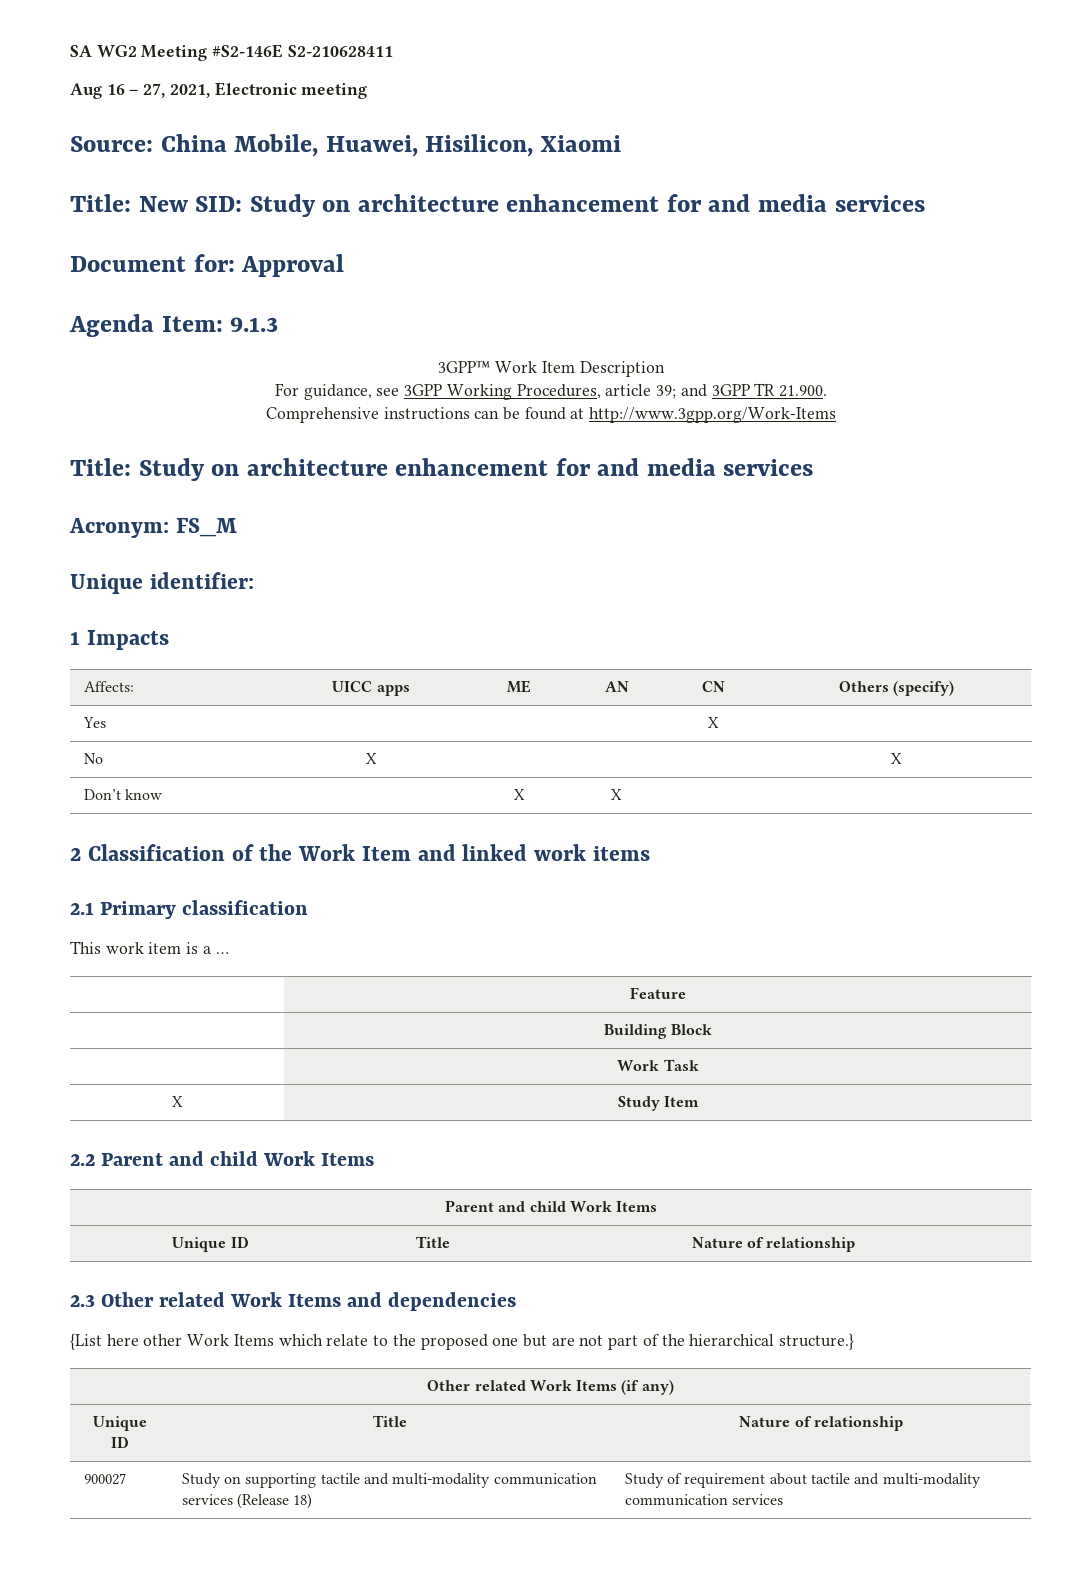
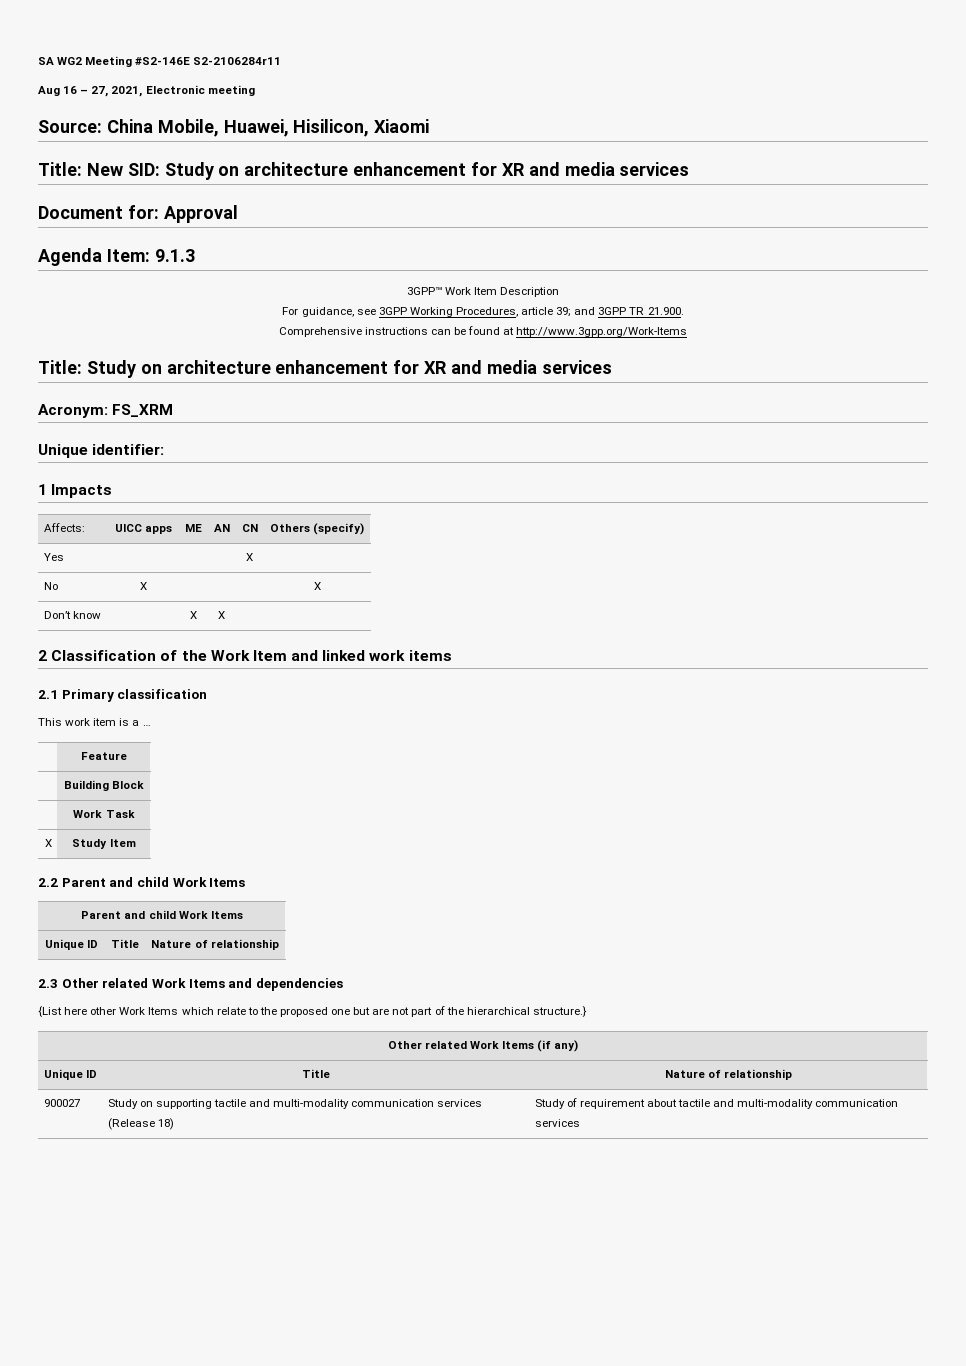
- SA WG2 Meeting #S2-146E S2-210628411
+ SA WG2 Meeting #S2-146E S2-2106284r11
- Title: New SID: Study on architecture enhancement for and media services
+ Title: New SID: Study on architecture enhancement for XR and media services
- Title: Study on architecture enhancement for and media services
+ Title: Study on architecture enhancement for XR and media services
- Acronym: FS_M
+ Acronym: FS_XRM

